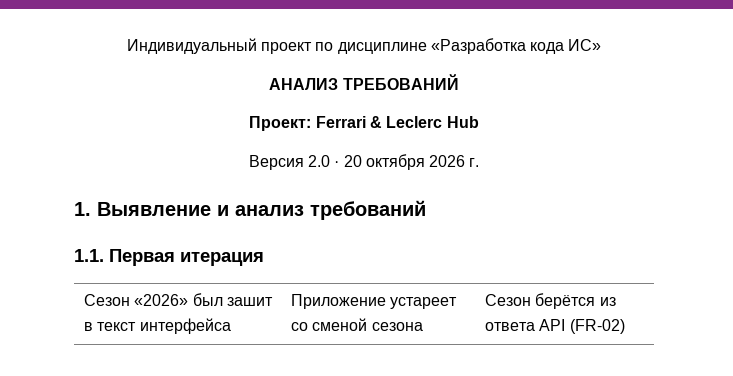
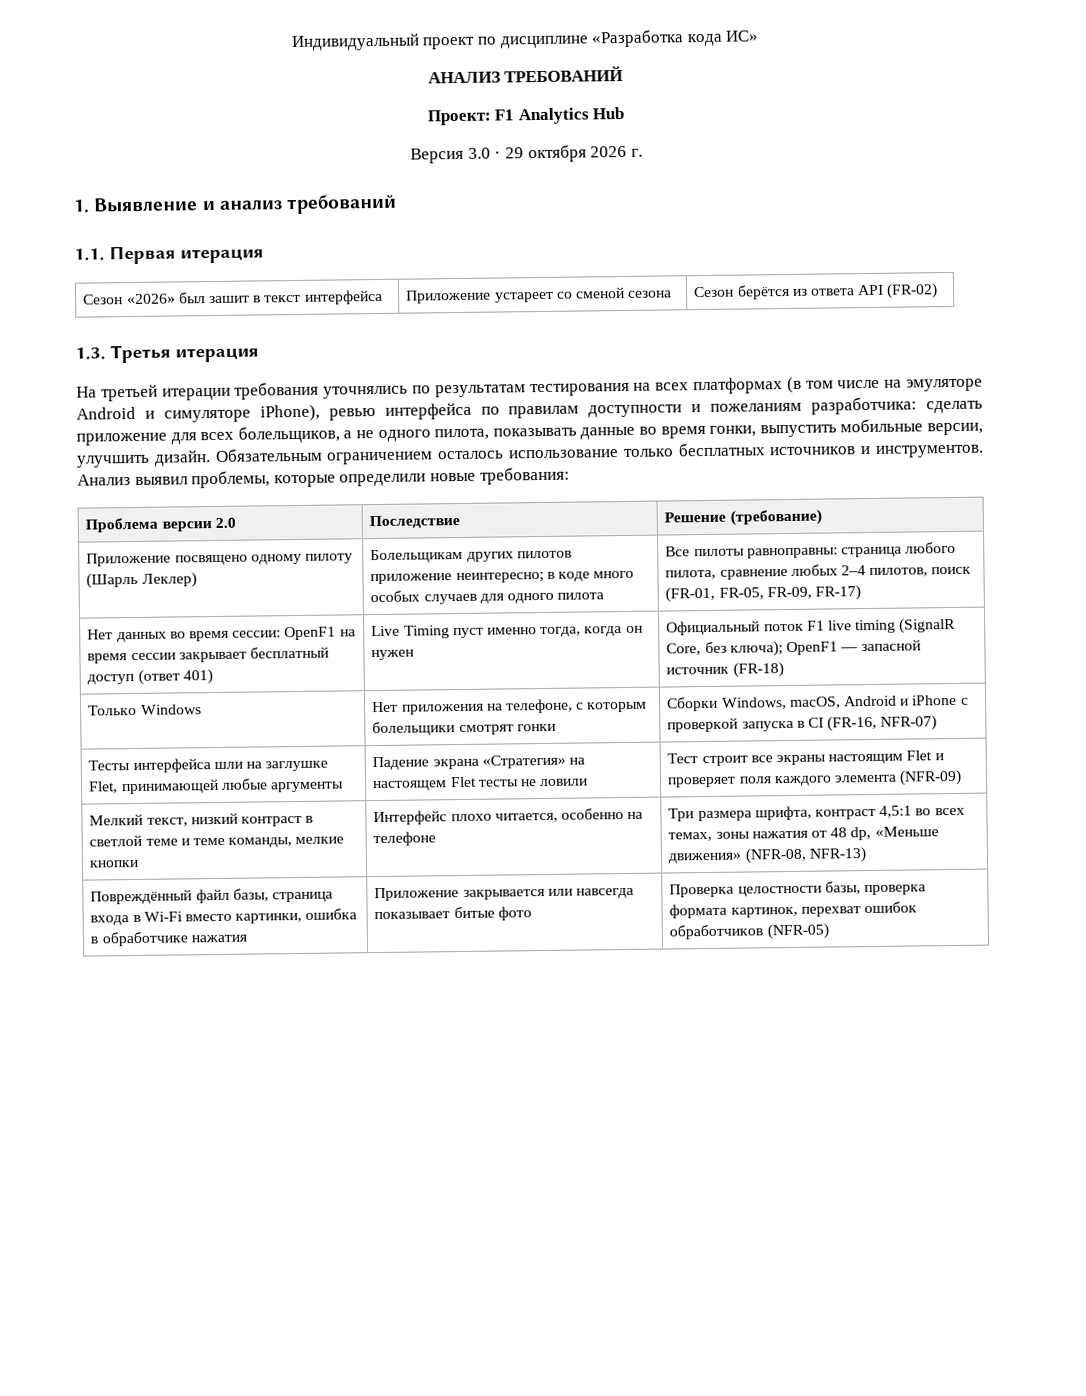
- Проект: Ferrari & Leclerc Hub
+ Проект: F1 Analytics Hub
- Версия 2.0 · 20 октября 2026 г.
+ Версия 3.0 · 29 октября 2026 г.
+ 1.3. Третья итерация
+ На третьей итерации требования уточнялись по результатам тестирования на всех платформах (в том числе на эмуляторе Android и симуляторе iPhone), ревью интерфейса по правилам доступности и пожеланиям разработчика: сделать приложение для всех болельщиков, а не одного пилота, показывать данные во время гонки, выпустить мобильные версии, улучшить дизайн. Обязательным ограничением осталось использование только бесплатных источников и инструментов. Анализ выявил проблемы, которые определили новые требования:
+ Проблема версии 2.0 | Последствие | Решение (требование)
+ Приложение посвящено одному пилоту (Шарль Леклер) | Болельщикам других пилотов приложение неинтересно; в коде много особых случаев для одного пилота | Все пилоты равноправны: страница любого пилота, сравнение любых 2–4 пилотов, поиск (FR-01, FR-05, FR-09, FR-17)
+ Нет данных во время сессии: OpenF1 на время сессии закрывает бесплатный доступ (ответ 401) | Live Timing пуст именно тогда, когда он нужен | Официальный поток F1 live timing (SignalR Core, без ключа); OpenF1 — запасной источник (FR-18)
+ Только Windows | Нет приложения на телефоне, с которым болельщики смотрят гонки | Сборки Windows, macOS, Android и iPhone с проверкой запуска в CI (FR-16, NFR-07)
+ Тесты интерфейса шли на заглушке Flet, принимающей любые аргументы | Падение экрана «Стратегия» на настоящем Flet тесты не ловили | Тест строит все экраны настоящим Flet и проверяет поля каждого элемента (NFR-09)
+ Мелкий текст, низкий контраст в светлой теме и теме команды, мелкие кнопки | Интерфейс плохо читается, особенно на телефоне | Три размера шрифта, контраст 4,5:1 во всех темах, зоны нажатия от 48 dp, «Меньше движения» (NFR-08, NFR-13)
+ Повреждённый файл базы, страница входа в Wi-Fi вместо картинки, ошибка в обработчике нажатия | Приложение закрывается или навсегда показывает битые фото | Проверка целостности базы, проверка формата картинок, перехват ошибок обработчиков (NFR-05)

